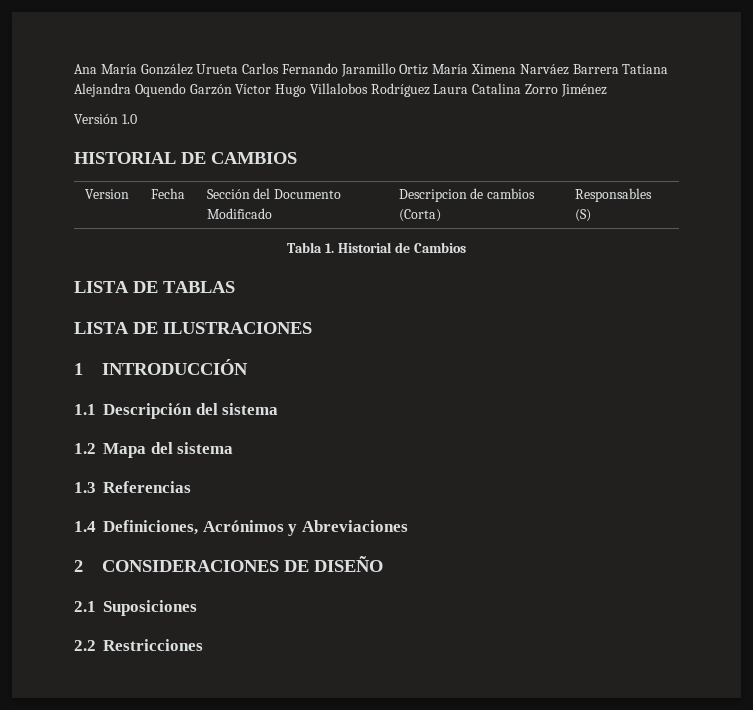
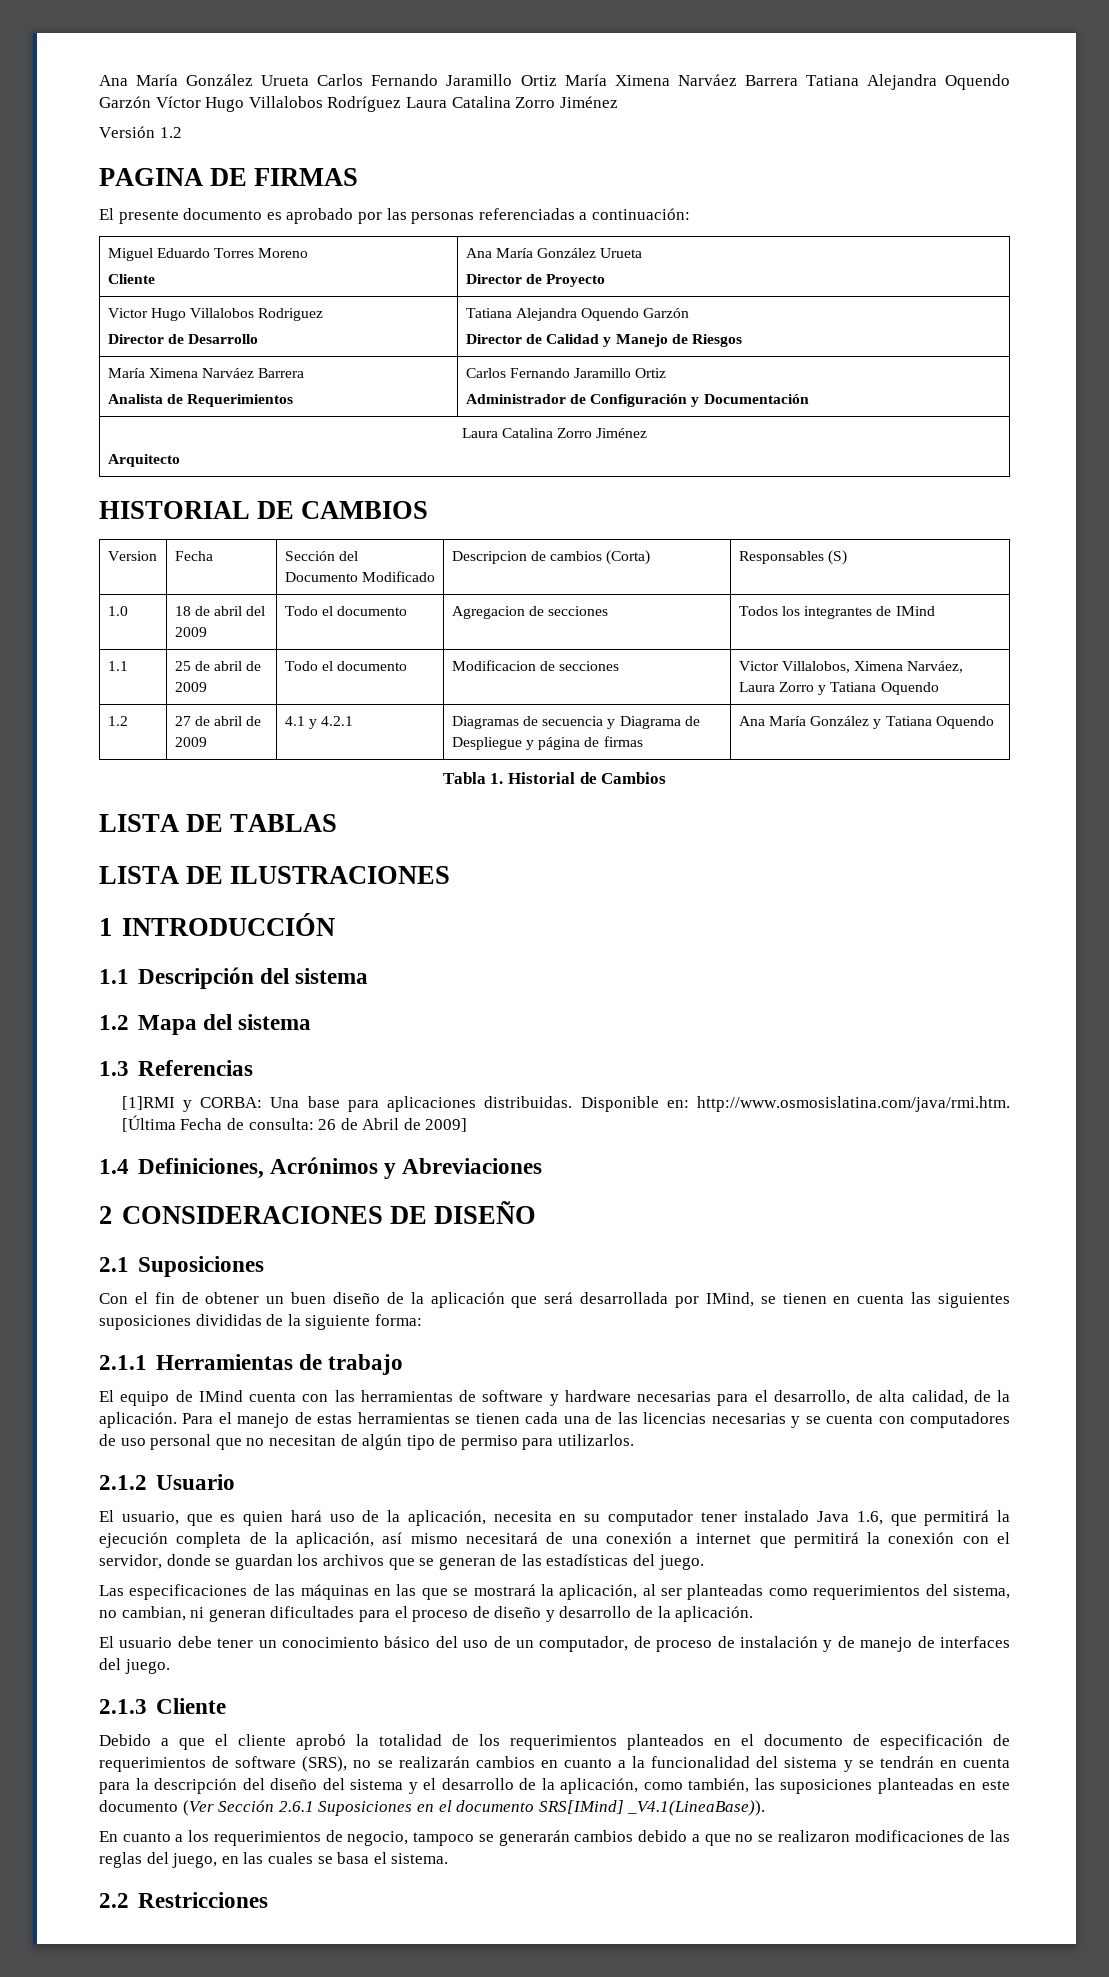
- Versión 1.0
+ Versión 1.2
+ PAGINA DE FIRMAS
+ El presente documento es aprobado por las personas referenciadas a continuación:
+ Miguel Eduardo Torres Moreno
+ Cliente | Ana María González Urueta
+ Director de Proyecto
+ Victor Hugo Villalobos Rodriguez
+ Director de Desarrollo | Tatiana Alejandra Oquendo Garzón
+ Director de Calidad y Manejo de Riesgos
+ María Ximena Narváez Barrera
+ Analista de Requerimientos | Carlos Fernando Jaramillo Ortiz
+ Administrador de Configuración y Documentación
+ Laura Catalina Zorro Jiménez
+ Arquitecto
+ 1.0 | 18 de abril del 2009 | Todo el documento | Agregacion de secciones | Todos los integrantes de IMind
+ 1.1 | 25 de abril de 2009 | Todo el documento | Modificacion de secciones | Victor Villalobos, Ximena Narváez, Laura Zorro y Tatiana Oquendo
+ 1.2 | 27 de abril de 2009 | 4.1 y 4.2.1 | Diagramas de secuencia y Diagrama de Despliegue y página de firmas | Ana María González y Tatiana Oquendo
+ [1]RMI y CORBA: Una base para aplicaciones distribuidas. Disponible en: http://www.osmosislatina.com/java/rmi.htm. [Última Fecha de consulta: 26 de Abril de 2009]
+ Con el fin de obtener un buen diseño de la aplicación que será desarrollada por IMind, se tienen en cuenta las siguientes suposiciones divididas de la siguiente forma:
+ 2.1.1 Herramientas de trabajo
+ El equipo de IMind cuenta con las herramientas de software y hardware necesarias para el desarrollo, de alta calidad, de la aplicación. Para el manejo de estas herramientas se tienen cada una de las licencias necesarias y se cuenta con computadores de uso personal que no necesitan de algún tipo de permiso para utilizarlos.
+ 2.1.2 Usuario
+ El usuario, que es quien hará uso de la aplicación, necesita en su computador tener instalado Java 1.6, que permitirá la ejecución completa de la aplicación, así mismo necesitará de una conexión a internet que permitirá la conexión con el servidor, donde se guardan los archivos que se generan de las estadísticas del juego.
+ Las especificaciones de las máquinas en las que se mostrará la aplicación, al ser planteadas como requerimientos del sistema, no cambian, ni generan dificultades para el proceso de diseño y desarrollo de la aplicación.
+ El usuario debe tener un conocimiento básico del uso de un computador, de proceso de instalación y de manejo de interfaces del juego.
+ 2.1.3 Cliente
+ Debido a que el cliente aprobó la totalidad de los requerimientos planteados en el documento de especificación de requerimientos de software (SRS), no se realizarán cambios en cuanto a la funcionalidad del sistema y se tendrán en cuenta para la descripción del diseño del sistema y el desarrollo de la aplicación, como también, las suposiciones planteadas en este documento (Ver Sección 2.6.1 Suposiciones en el documento SRS[IMind] _V4.1(LineaBase)).
+ En cuanto a los requerimientos de negocio, tampoco se generarán cambios debido a que no se realizaron modificaciones de las reglas del juego, en las cuales se basa el sistema.

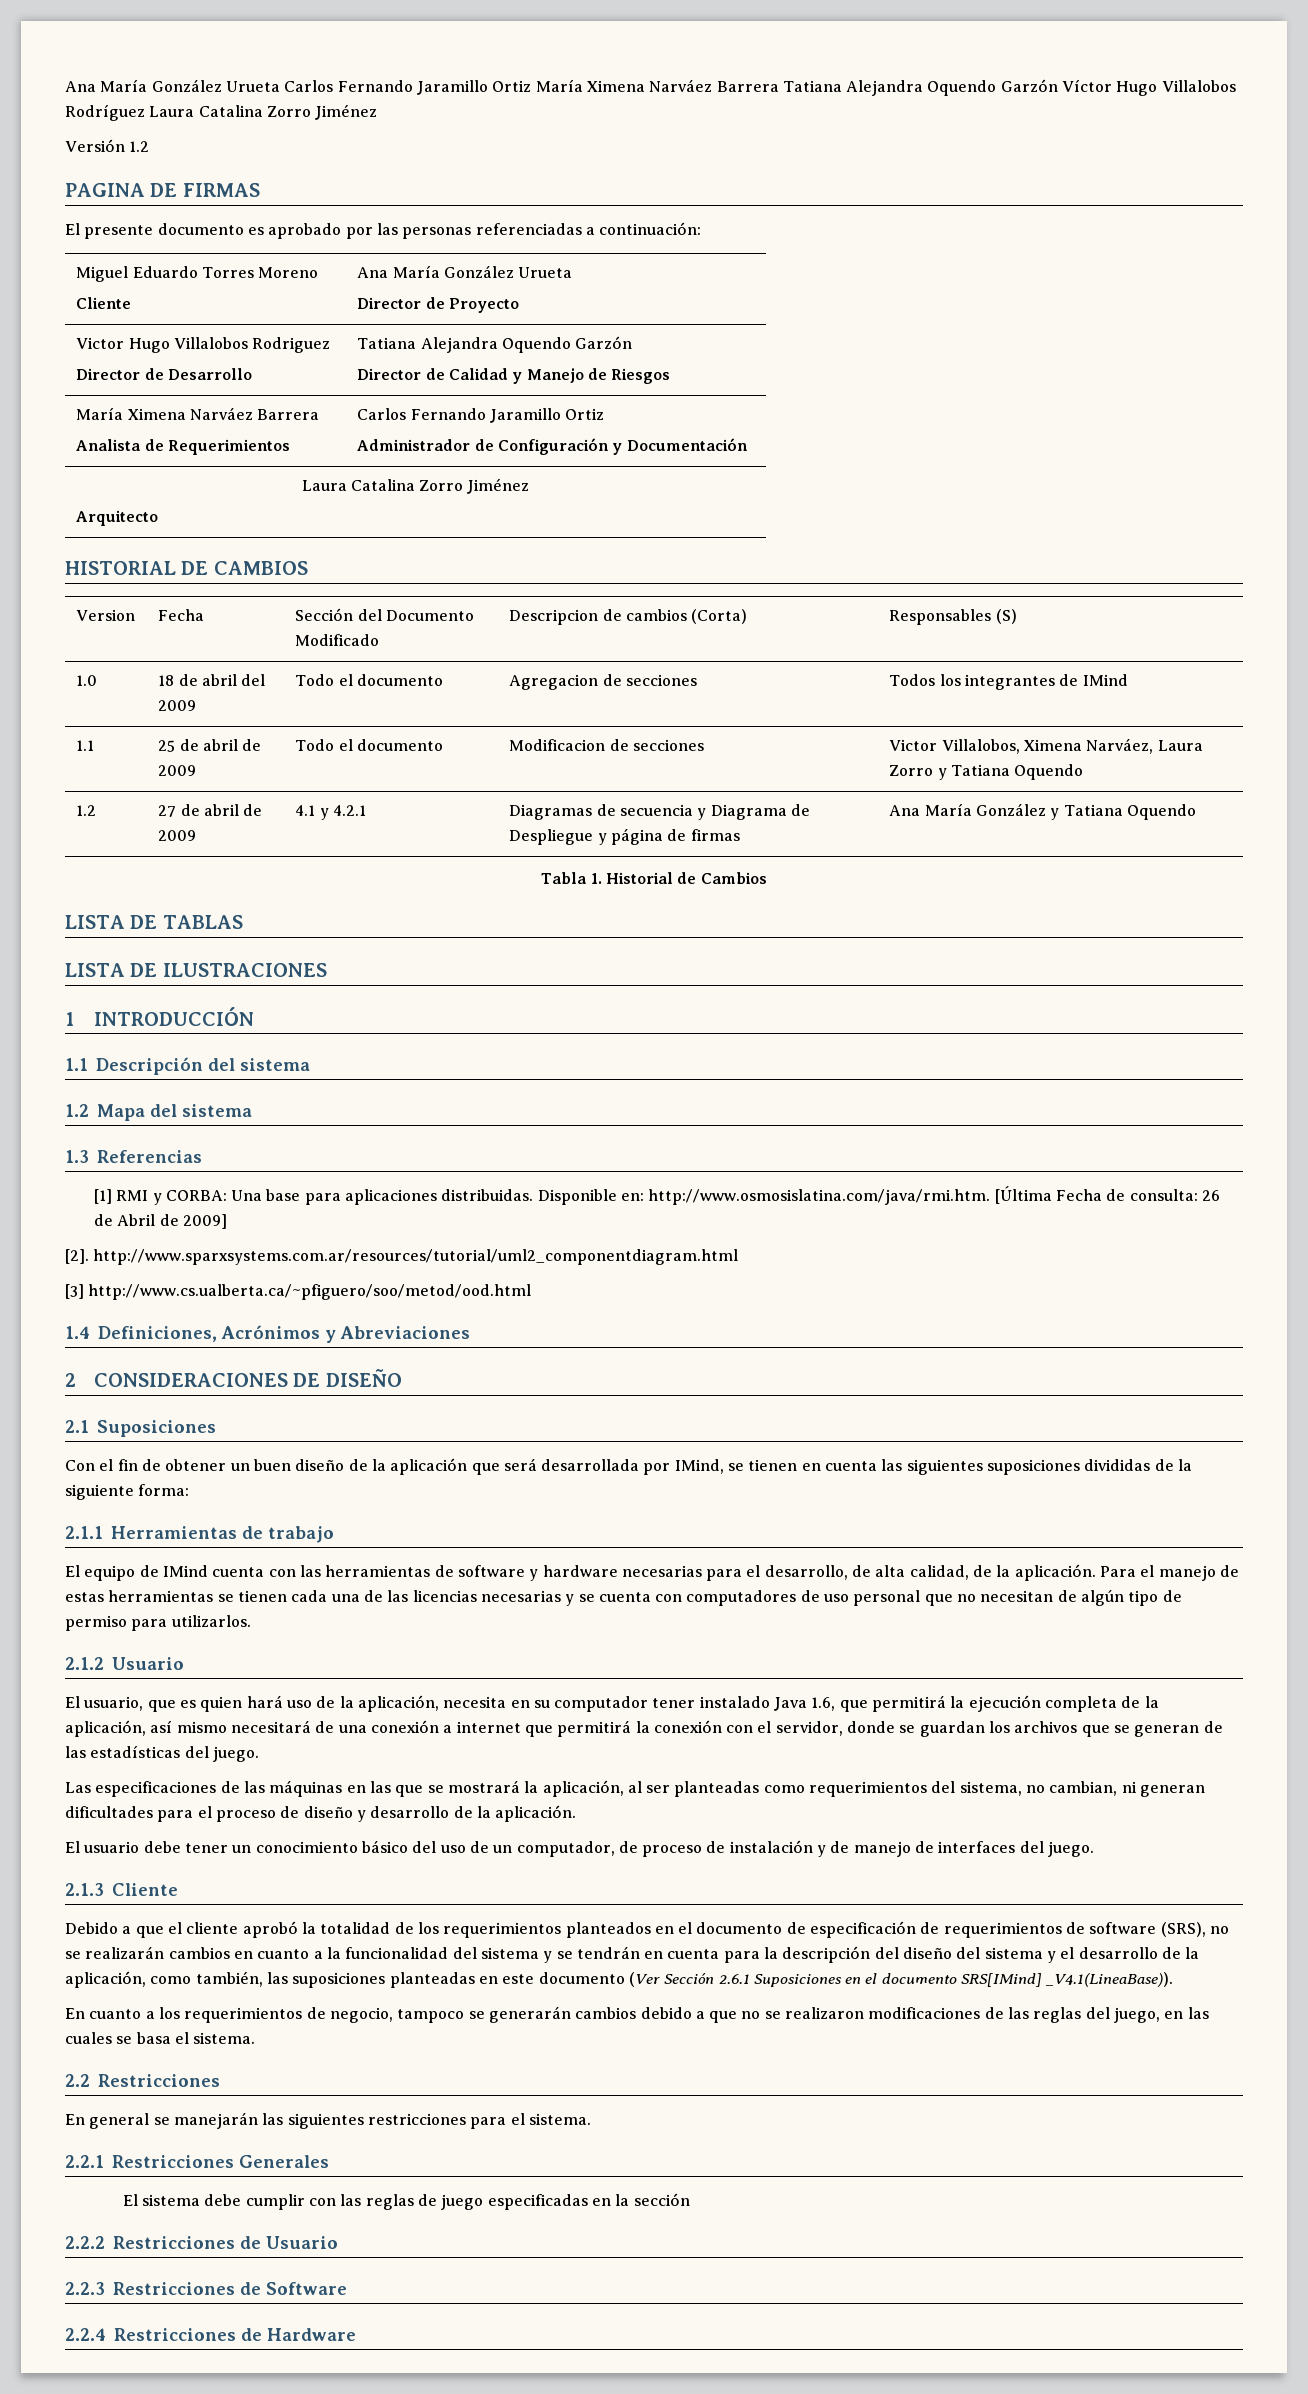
- [1]RMI y CORBA: Una base para aplicaciones distribuidas.
+ [1] RMI y CORBA: Una base para aplicaciones distribuidas.
+ [2]. http://www.sparxsystems.com.ar/resources/tutorial/uml2_componentdiagram.html
+ [3] http://www.cs.ualberta.ca/~pfiguero/soo/metod/ood.html
+ En general se manejarán las siguientes restricciones para el sistema.
+ 2.2.1 Restricciones Generales
+ El sistema debe cumplir con las reglas de juego especificadas en la sección
+ 2.2.2 Restricciones de Usuario
+ 2.2.3 Restricciones de Software
+ 2.2.4 Restricciones de Hardware

